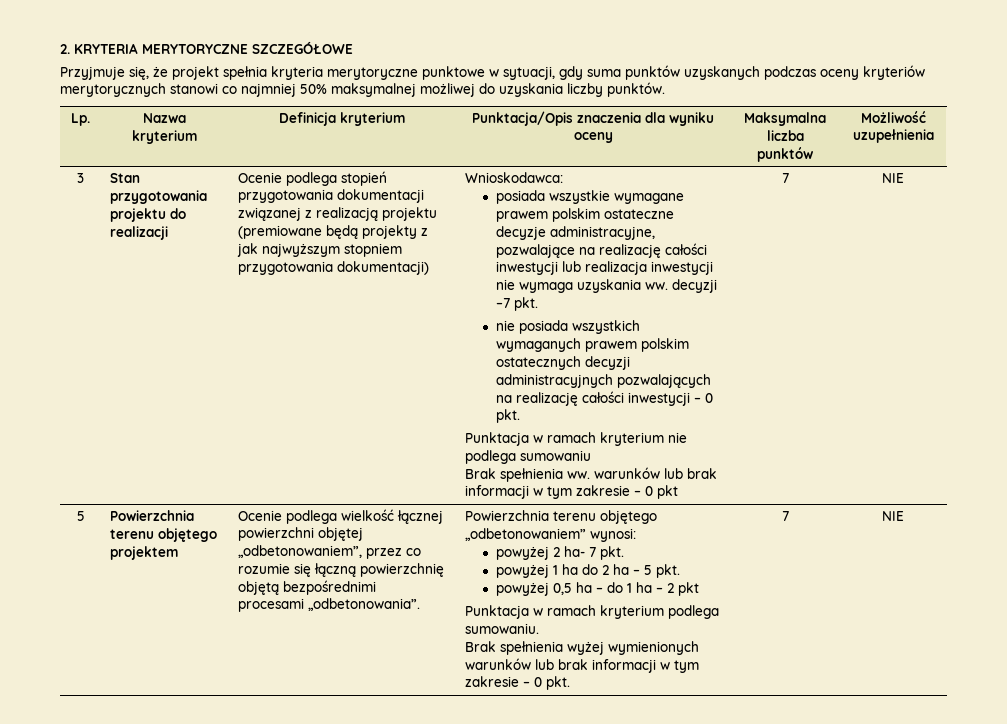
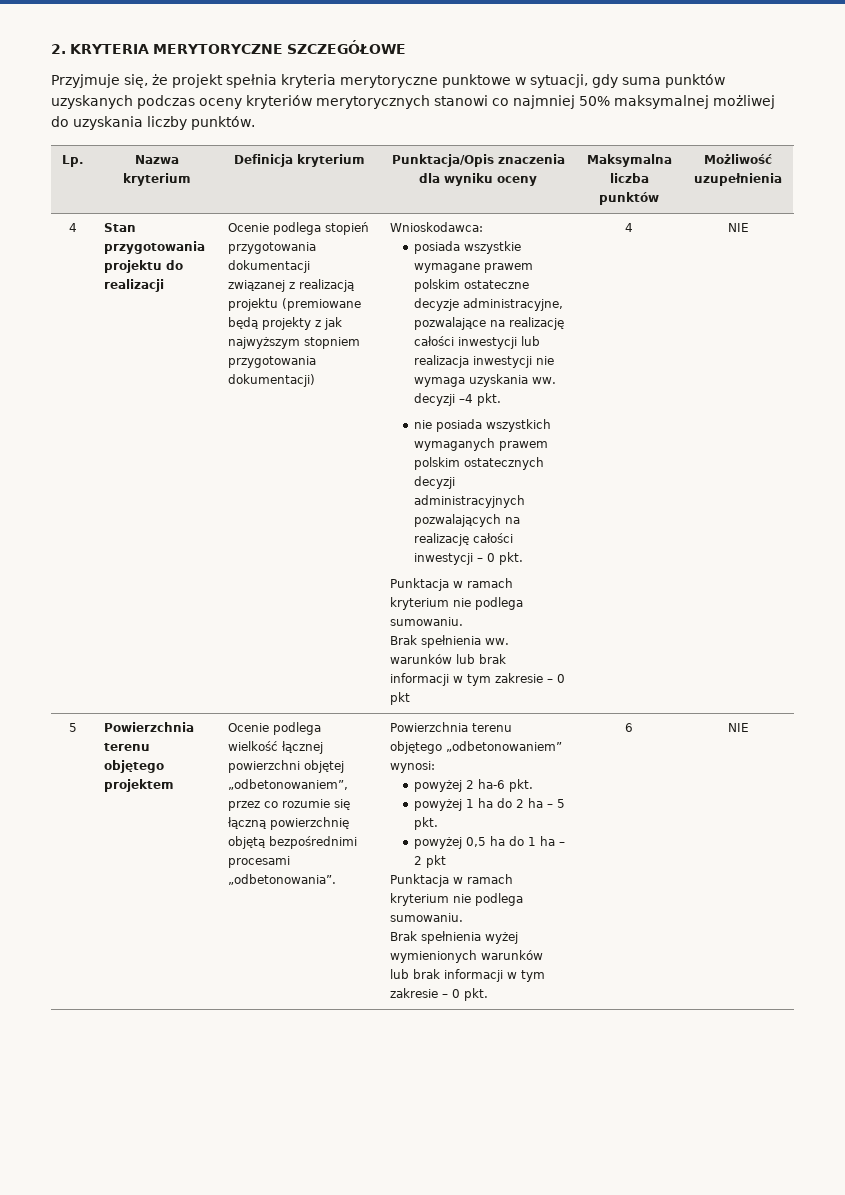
  Lp. | Nazwa kryterium | Definicja kryterium | Punktacja/Opis znaczenia dla wyniku oceny | Maksymalna liczba punktów | Możliwość uzupełnienia
- 3
+ 4
- posiada wszystkie wymagane prawem polskim ostateczne decyzje administracyjne, pozwalające na realizację całości inwestycji lub realizacja inwestycji nie wymaga uzyskania ww. decyzji –7 pkt.
+ posiada wszystkie wymagane prawem polskim ostateczne decyzje administracyjne, pozwalające na realizację całości inwestycji lub realizacja inwestycji nie wymaga uzyskania ww. decyzji –4 pkt.
  nie posiada wszystkich wymaganych prawem polskim ostatecznych decyzji administracyjnych pozwalających na realizację całości inwestycji – 0 pkt.
- Punktacja w ramach kryterium nie podlega sumowaniu
+ Punktacja w ramach kryterium nie podlega sumowaniu.
- Brak spełnienia ww. warunków lub brak informacji w tym zakresie – 0 pkt | 7
+ Brak spełnienia ww. warunków lub brak informacji w tym zakresie – 0 pkt | 4
- powyżej 2 ha- 7 pkt.
+ powyżej 2 ha-6 pkt.
- powyżej 0,5 ha – do 1 ha – 2 pkt
- Punktacja w ramach kryterium podlega sumowaniu.
+ powyżej 0,5 ha do 1 ha – 2 pkt
+ Punktacja w ramach kryterium nie podlega sumowaniu.
- Brak spełnienia wyżej wymienionych warunków lub brak informacji w tym zakresie – 0 pkt. | 7
+ Brak spełnienia wyżej wymienionych warunków lub brak informacji w tym zakresie – 0 pkt. | 6

